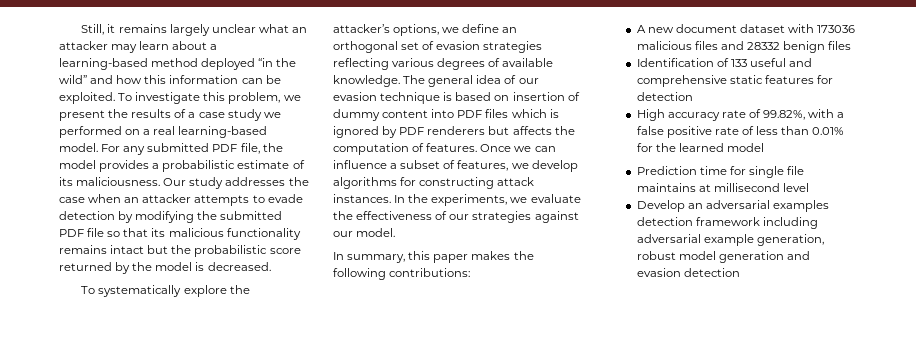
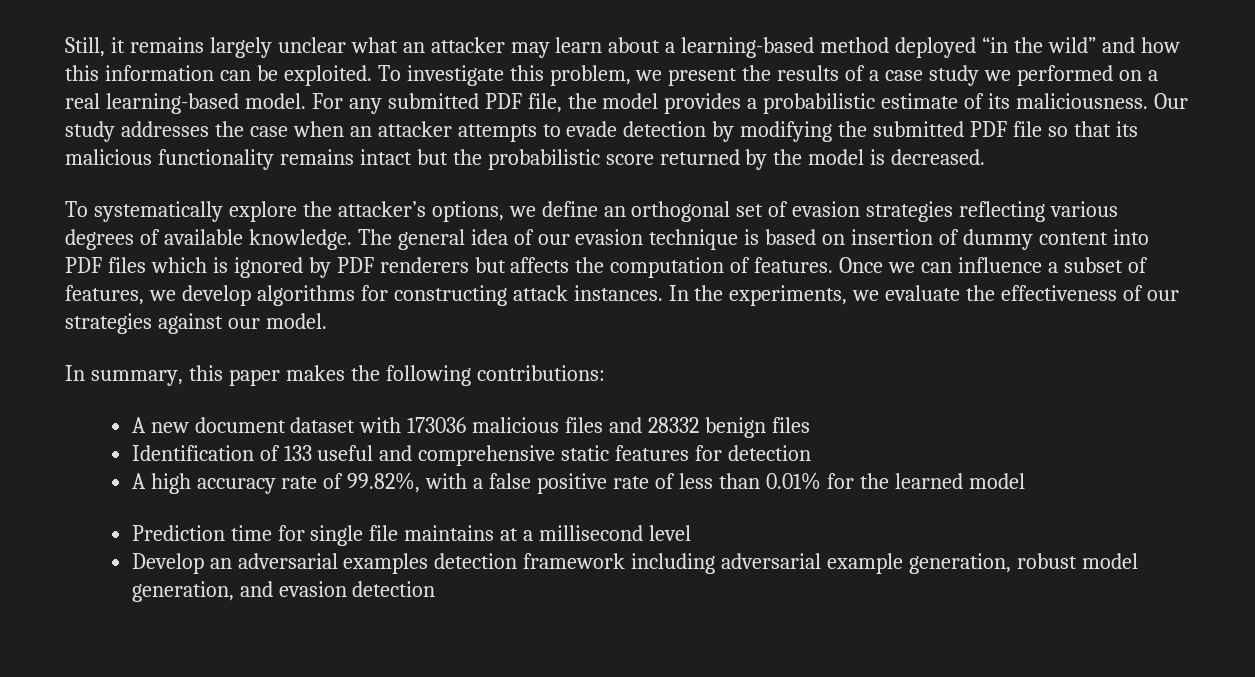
- High accuracy rate of 99.82%, with a false positive rate of less than 0.01% for the learned model
+ A high accuracy rate of 99.82%, with a false positive rate of less than 0.01% for the learned model
- Prediction time for single file maintains at millisecond level
+ Prediction time for single file maintains at a millisecond level
- Develop an adversarial examples detection framework including adversarial example generation, robust model generation and evasion detection
+ Develop an adversarial examples detection framework including adversarial example generation, robust model generation, and evasion detection

